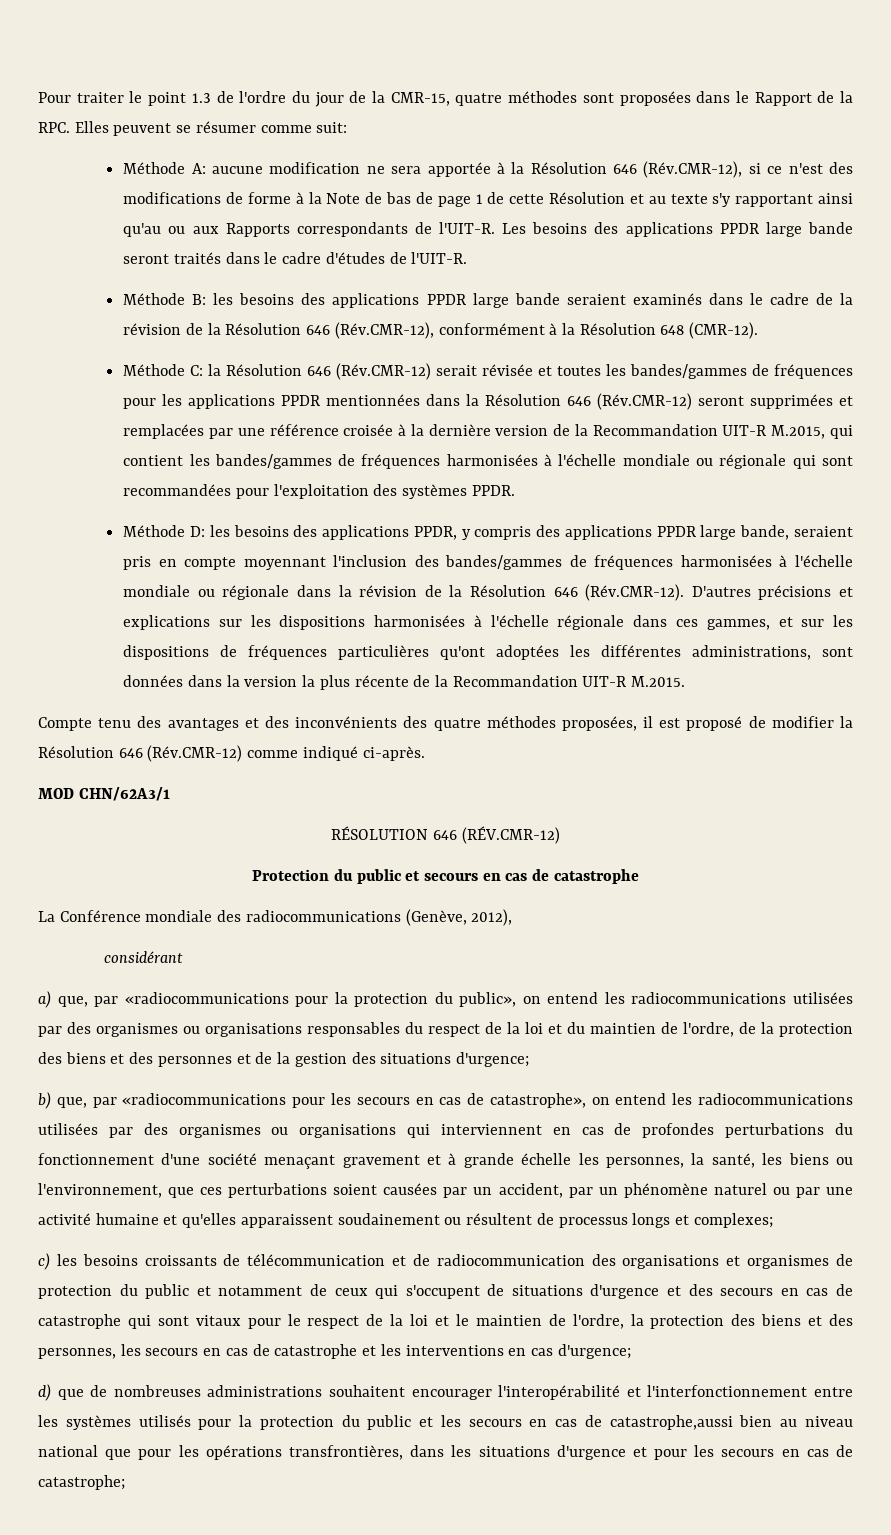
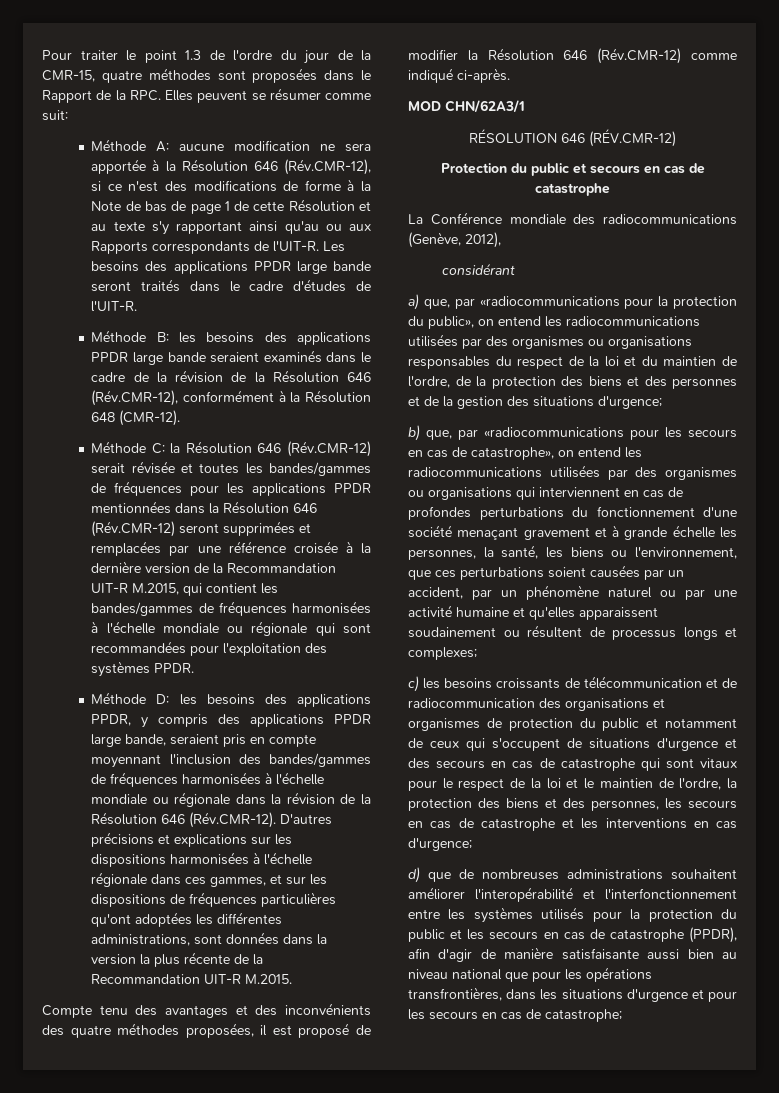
- d) que de nombreuses administrations souhaitent encourager l'interopérabilité et l'interfonctionnement entre les systèmes utilisés pour la protection du public et les secours en cas de catastrophe,aussi bien au niveau national que pour les opérations transfrontières, dans les situations d'urgence et pour les secours en cas de catastrophe;
+ d) que de nombreuses administrations souhaitent améliorer l'interopérabilité et l'interfonctionnement entre les systèmes utilisés pour la protection du public et les secours en cas de catastrophe (PPDR), afin d'agir de manière satisfaisante aussi bien au niveau national que pour les opérations transfrontières, dans les situations d'urgence et pour les secours en cas de catastrophe;

